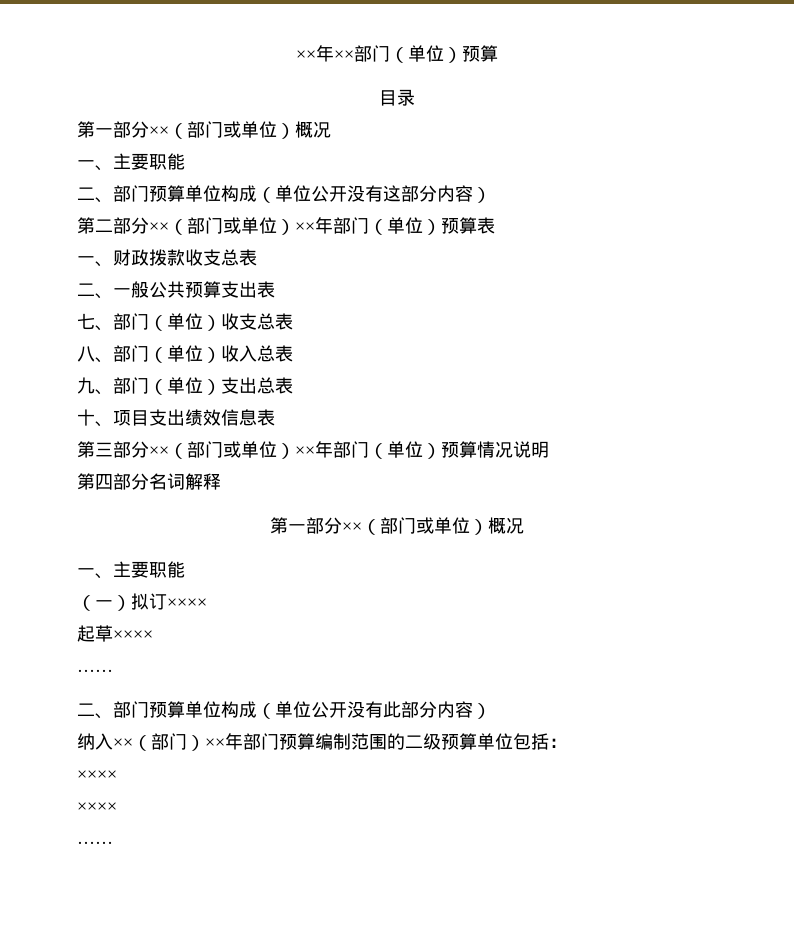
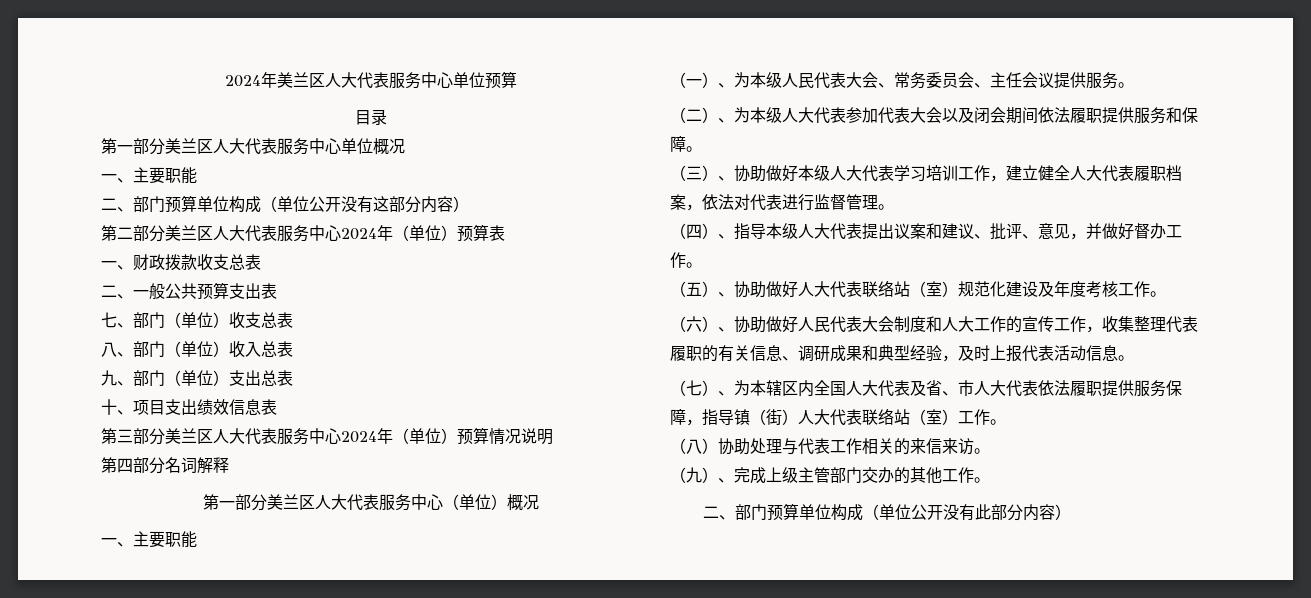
- ××年××部门（单位）预算
+ 2024年美兰区人大代表服务中心单位预算
  目录
- 第一部分××（部门或单位）概况
+ 第一部分美兰区人大代表服务中心单位概况
- 第二部分××（部门或单位）××年部门（单位）预算表
+ 第二部分美兰区人大代表服务中心2024年（单位）预算表
- 第三部分××（部门或单位）××年部门（单位）预算情况说明
+ 第三部分美兰区人大代表服务中心2024年（单位）预算情况说明
  第四部分名词解释
- 第一部分××（部门或单位）概况
+ 第一部分美兰区人大代表服务中心（单位）概况
- （一）拟订××××
- 起草××××
- ……
+ （一）、为本级人民代表大会、常务委员会、主任会议提供服务。
+ （二）、为本级人大代表参加代表大会以及闭会期间依法履职提供服务和保障。
+ （三）、协助做好本级人大代表学习培训工作，建立健全人大代表履职档案，依法对代表进行监督管理。
+ （四）、指导本级人大代表提出议案和建议、批评、意见，并做好督办工作。
+ （五）、协助做好人大代表联络站（室）规范化建设及年度考核工作。
+ （六）、协助做好人民代表大会制度和人大工作的宣传工作，收集整理代表履职的有关信息、调研成果和典型经验，及时上报代表活动信息。
+ （七）、为本辖区内全国人大代表及省、市人大代表依法履职提供服务保障，指导镇（街）人大代表联络站（室）工作。
+ （八）协助处理与代表工作相关的来信来访。
+ （九）、完成上级主管部门交办的其他工作。
- 纳入××（部门）××年部门预算编制范围的二级预算单位包括：
- ××××
- ××××
- ……

